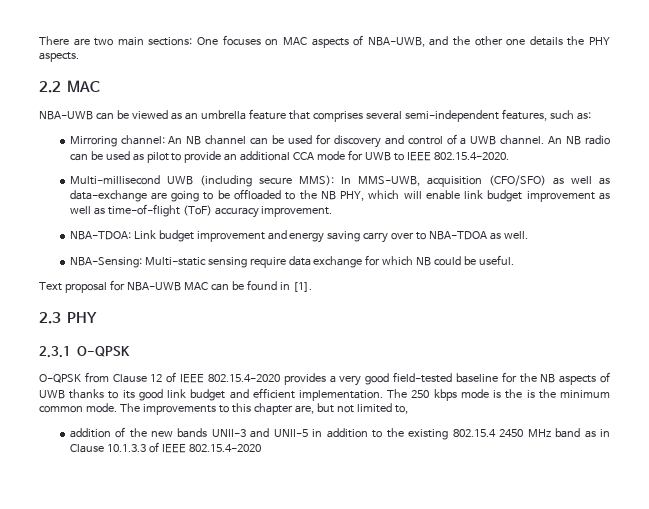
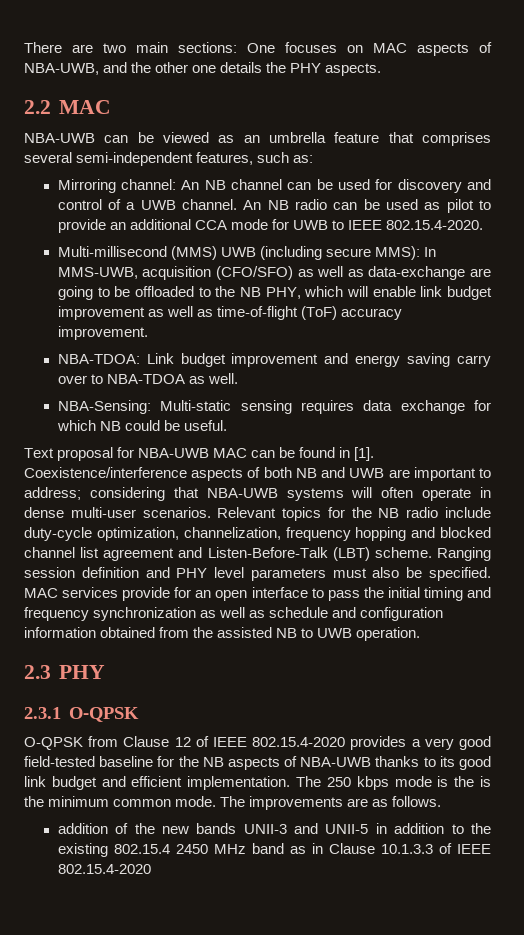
- Multi-millisecond UWB (including secure MMS): In MMS-UWB, acquisition (CFO/SFO) as well as data-exchange are going to be offloaded to the NB PHY, which will enable link budget improvement as well as time-of-flight (ToF) accuracy improvement.
+ Multi-millisecond (MMS) UWB (including secure MMS): In MMS-UWB, acquisition (CFO/SFO) as well as data-exchange are going to be offloaded to the NB PHY, which will enable link budget improvement as well as time-of-flight (ToF) accuracy improvement.
- NBA-Sensing: Multi-static sensing require data exchange for which NB could be useful.
+ NBA-Sensing: Multi-static sensing requires data exchange for which NB could be useful.
+ Coexistence/interference aspects of both NB and UWB are important to address; considering that NBA-UWB systems will often operate in dense multi-user scenarios. Relevant topics for the NB radio include duty-cycle optimization, channelization, frequency hopping and blocked channel list agreement and Listen-Before-Talk (LBT) scheme. Ranging session definition and PHY level parameters must also be specified. MAC services provide for an open interface to pass the initial timing and frequency synchronization as well as schedule and configuration information obtained from the assisted NB to UWB operation.
- O-QPSK from Clause 12 of IEEE 802.15.4-2020 provides a very good field-tested baseline for the NB aspects of UWB thanks to its good link budget and efficient implementation.
+ O-QPSK from Clause 12 of IEEE 802.15.4-2020 provides a very good field-tested baseline for the NB aspects of NBA-UWB thanks to its good link budget and efficient implementation.
- The improvements to this chapter are, but not limited to,
+ The improvements are as follows.

